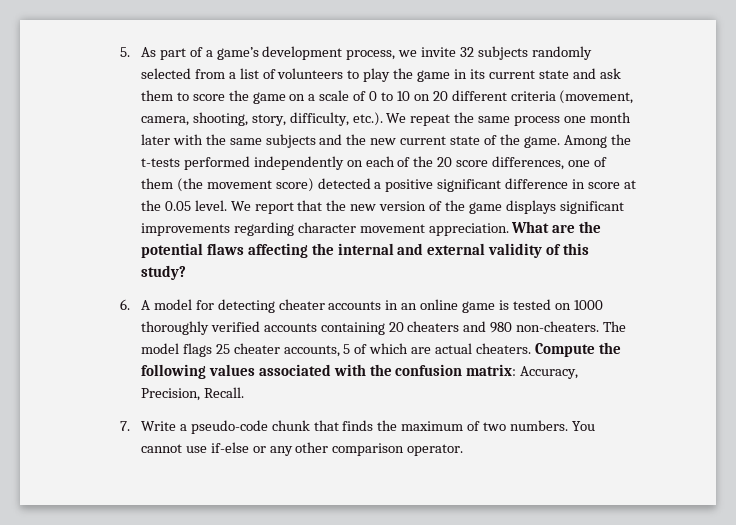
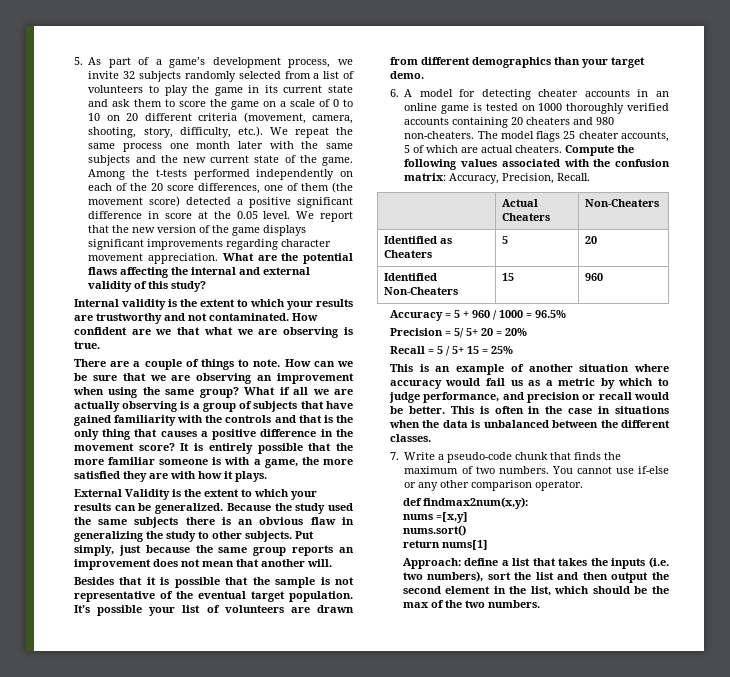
+ Internal validity is the extent to which your results are trustworthy and not contaminated. How confident are we that what we are observing is true.
+ There are a couple of things to note. How can we be sure that we are observing an improvement when using the same group? What if all we are actually observing is a group of subjects that have gained familiarity with the controls and that is the only thing that causes a positive difference in the movement score? It is entirely possible that the more familiar someone is with a game, the more satisfied they are with how it plays.
+ External Validity is the extent to which your results can be generalized. Because the study used the same subjects there is an obvious flaw in generalizing the study to other subjects. Put simply, just because the same group reports an improvement does not mean that another will.
+ Besides that it is possible that the sample is not representative of the eventual target population. It’s possible your list of volunteers are drawn from different demographics than your target demo.
+ | Actual Cheaters | Non-Cheaters
+ Identified as Cheaters | 5 | 20
+ Identified Non-Cheaters | 15 | 960
+ Accuracy = 5 + 960 / 1000 = 96.5%
+ Precision = 5/ 5+ 20 = 20%
+ Recall = 5 / 5+ 15 = 25%
+ This is an example of another situation where accuracy would fail us as a metric by which to judge performance, and precision or recall would be better. This is often in the case in situations when the data is unbalanced between the different classes.
+ def findmax2num(x,y):
+ nums =[x,y]
+ nums.sort()
+ return nums[1]
+ Approach: define a list that takes the inputs (i.e. two numbers), sort the list and then output the second element in the list, which should be the max of the two numbers.

